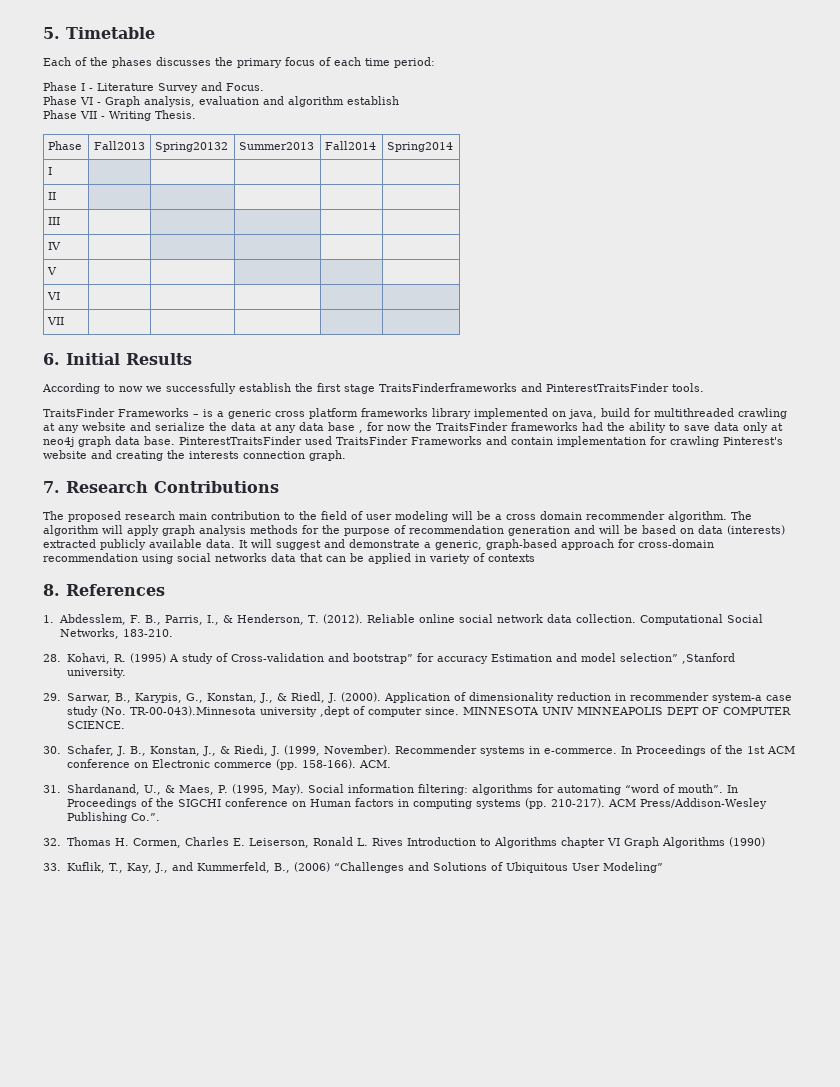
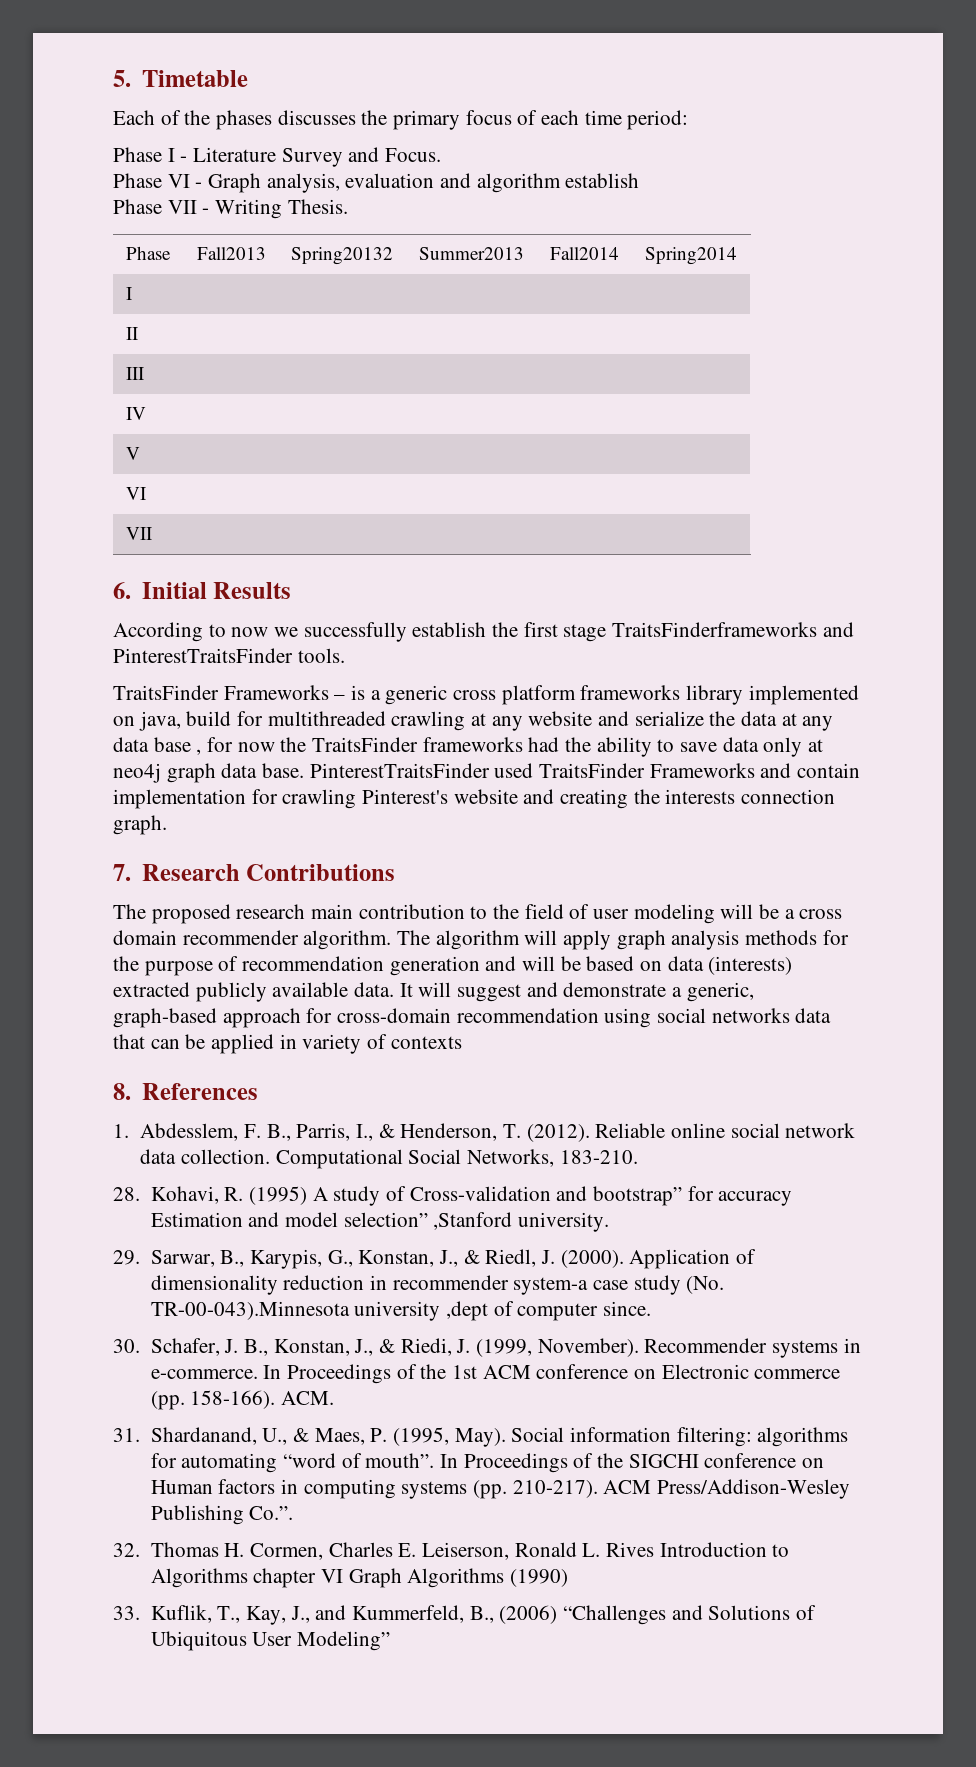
- MINNESOTA UNIV MINNEAPOLIS DEPT OF COMPUTER SCIENCE.

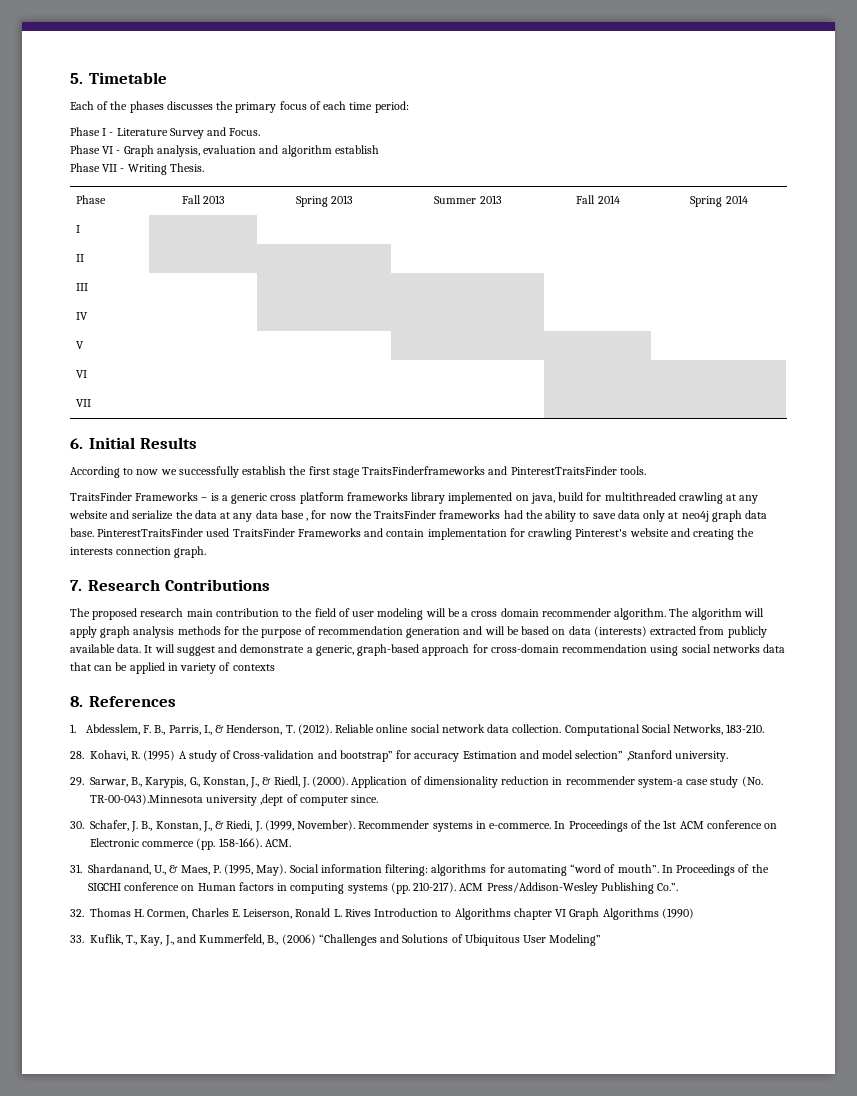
- Phase | Fall2013 | Spring20132 | Summer2013 | Fall2014 | Spring2014
+ Phase | Fall 2013 | Spring 2013 | Summer 2013 | Fall 2014 | Spring 2014
- The algorithm will apply graph analysis methods for the purpose of recommendation generation and will be based on data (interests) extracted publicly available data.
+ The algorithm will apply graph analysis methods for the purpose of recommendation generation and will be based on data (interests) extracted from publicly available data.

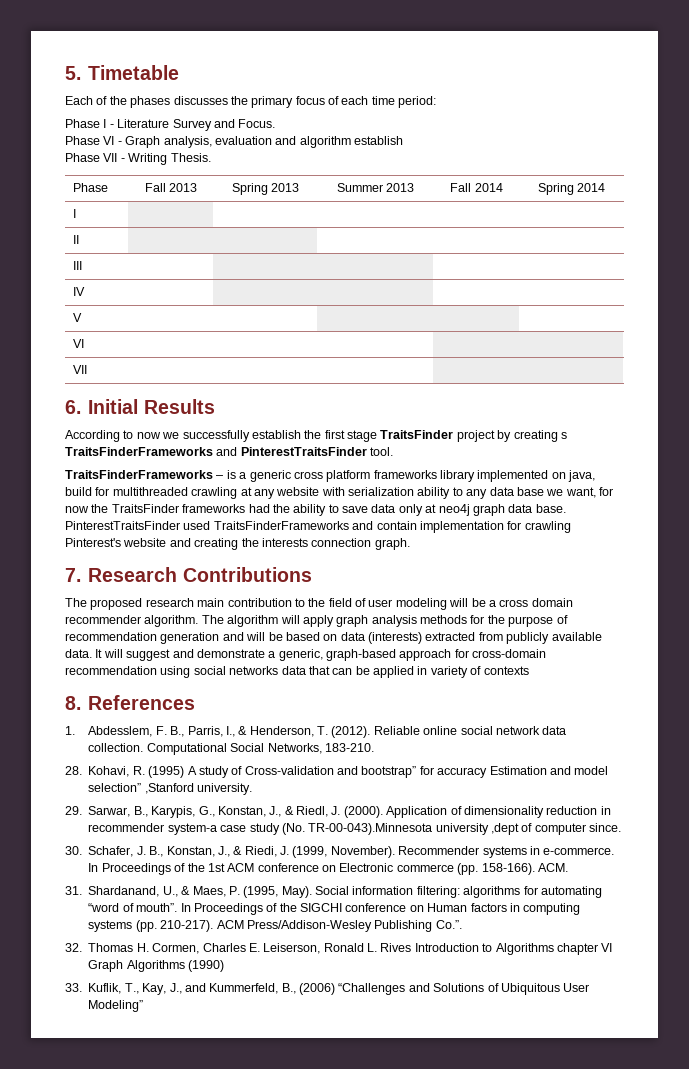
- According to now we successfully establish the first stage TraitsFinderframeworks and PinterestTraitsFinder tools.
- TraitsFinder Frameworks – is a generic cross platform frameworks library implemented on java, build for multithreaded crawling at any website and serialize the data at any data base , for now the TraitsFinder frameworks had the ability to save data only at neo4j graph data base.
+ According to now we successfully establish the first stage TraitsFinder project by creating s TraitsFinderFrameworks and PinterestTraitsFinder tool.
+ TraitsFinderFrameworks – is a generic cross platform frameworks library implemented on java, build for multithreaded crawling at any website with serialization ability to any data base we want, for now the TraitsFinder frameworks had the ability to save data only at neo4j graph data base.
- PinterestTraitsFinder used TraitsFinder Frameworks and contain implementation for crawling Pinterest's website and creating the interests connection graph.
+ PinterestTraitsFinder used TraitsFinderFrameworks and contain implementation for crawling Pinterest's website and creating the interests connection graph.

